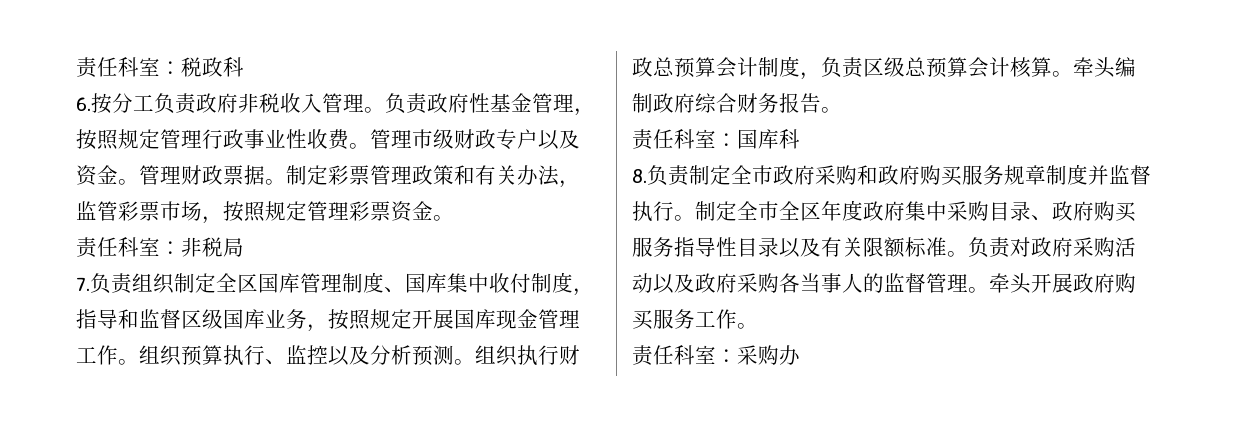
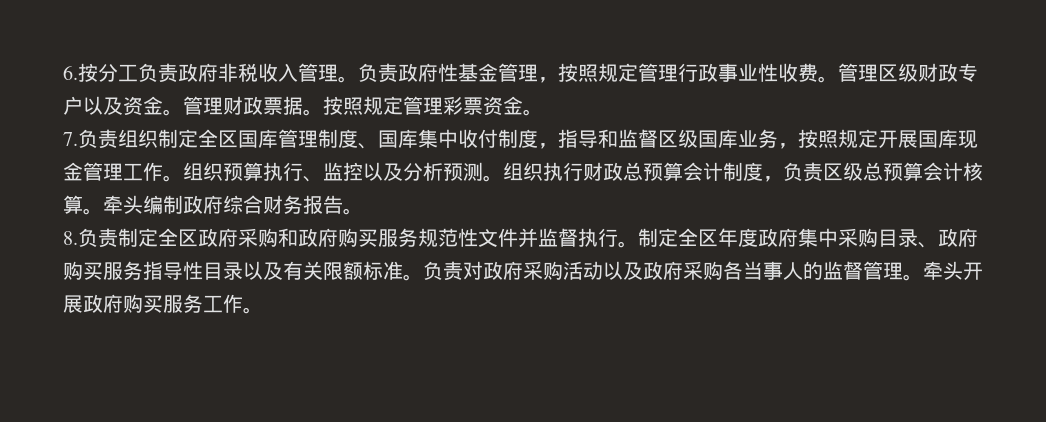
- 责任科室：税政科
- 管理市级财政专户以及资金。
+ 管理区级财政专户以及资金。
- 制定彩票管理政策和有关办法，监管彩票市场，按照规定管理彩票资金。
+ 按照规定管理彩票资金。
- 责任科室：非税局
- 责任科室：国库科
- 8.负责制定全市政府采购和政府购买服务规章制度并监督执行。
+ 8.负责制定全区政府采购和政府购买服务规范性文件并监督执行。
- 制定全市全区年度政府集中采购目录、政府购买服务指导性目录以及有关限额标准。
+ 制定全区年度政府集中采购目录、政府购买服务指导性目录以及有关限额标准。
- 责任科室：采购办

